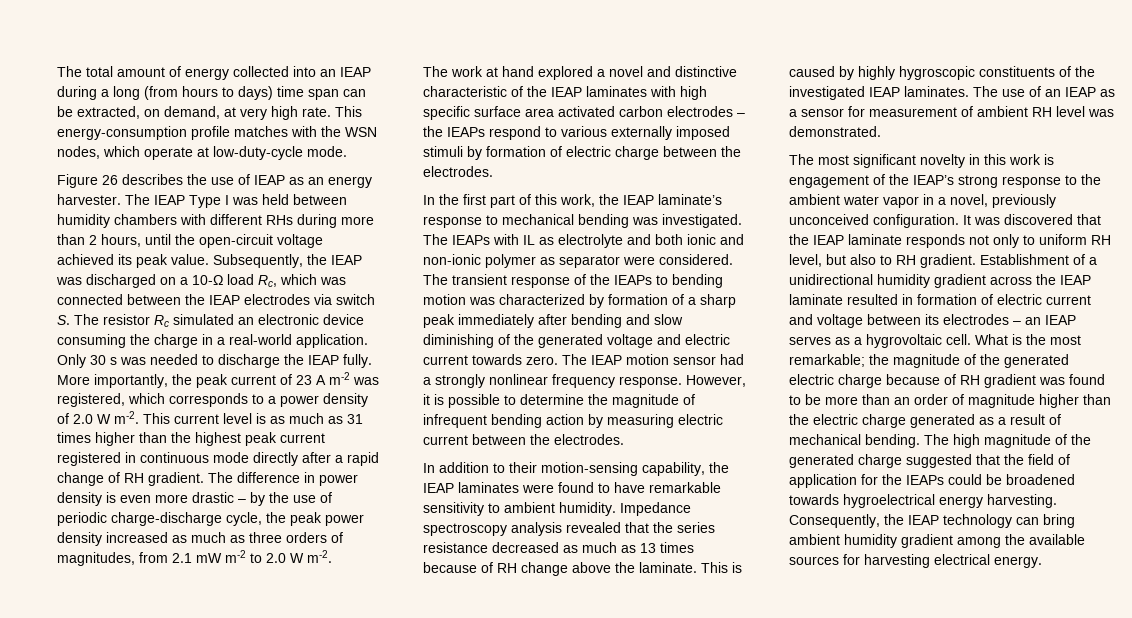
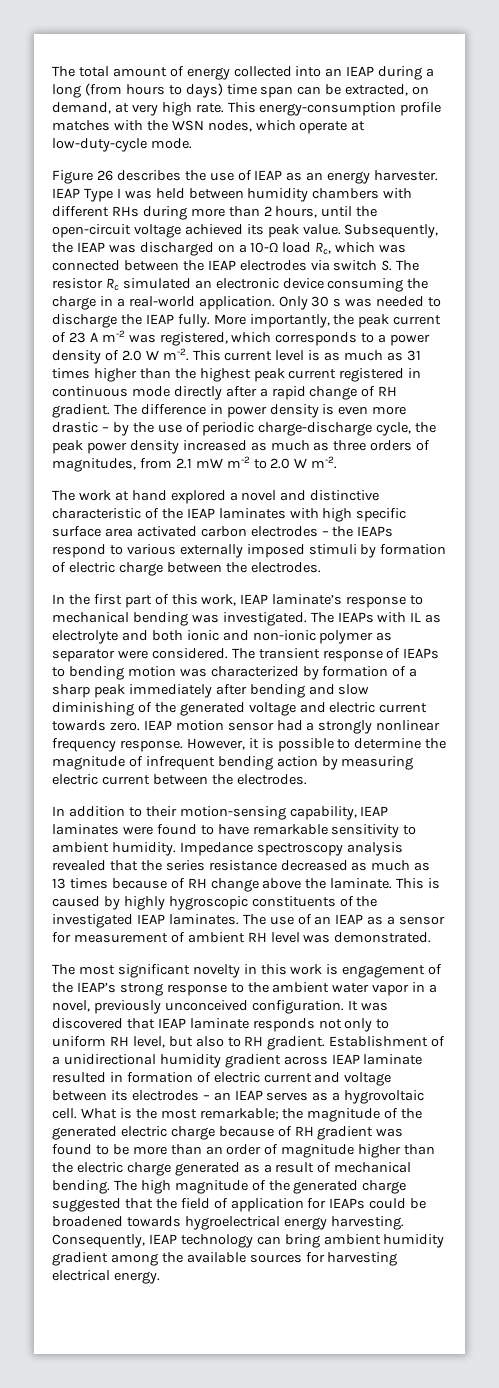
- The IEAP Type I was held between humidity chambers with different RHs during more than 2 hours, until the open-circuit voltage achieved its peak value.
+ IEAP Type I was held between humidity chambers with different RHs during more than 2 hours, until the open-circuit voltage achieved its peak value.
- In the first part of this work, the IEAP laminate’s response to mechanical bending was investigated.
+ In the first part of this work, IEAP laminate’s response to mechanical bending was investigated.
- The transient response of the IEAPs to bending motion was characterized by formation of a sharp peak immediately after bending and slow diminishing of the generated voltage and electric current towards zero.
+ The transient response of IEAPs to bending motion was characterized by formation of a sharp peak immediately after bending and slow diminishing of the generated voltage and electric current towards zero.
- The IEAP motion sensor had a strongly nonlinear frequency response.
+ IEAP motion sensor had a strongly nonlinear frequency response.
- In addition to their motion-sensing capability, the IEAP laminates were found to have remarkable sensitivity to ambient humidity.
+ In addition to their motion-sensing capability, IEAP laminates were found to have remarkable sensitivity to ambient humidity.
- It was discovered that the IEAP laminate responds not only to uniform RH level, but also to RH gradient.
+ It was discovered that IEAP laminate responds not only to uniform RH level, but also to RH gradient.
- Establishment of a unidirectional humidity gradient across the IEAP laminate resulted in formation of electric current and voltage between its electrodes – an IEAP serves as a hygrovoltaic cell.
+ Establishment of a unidirectional humidity gradient across IEAP laminate resulted in formation of electric current and voltage between its electrodes – an IEAP serves as a hygrovoltaic cell.
- The high magnitude of the generated charge suggested that the field of application for the IEAPs could be broadened towards hygroelectrical energy harvesting.
+ The high magnitude of the generated charge suggested that the field of application for IEAPs could be broadened towards hygroelectrical energy harvesting.
- Consequently, the IEAP technology can bring ambient humidity gradient among the available sources for harvesting electrical energy.
+ Consequently, IEAP technology can bring ambient humidity gradient among the available sources for harvesting electrical energy.

